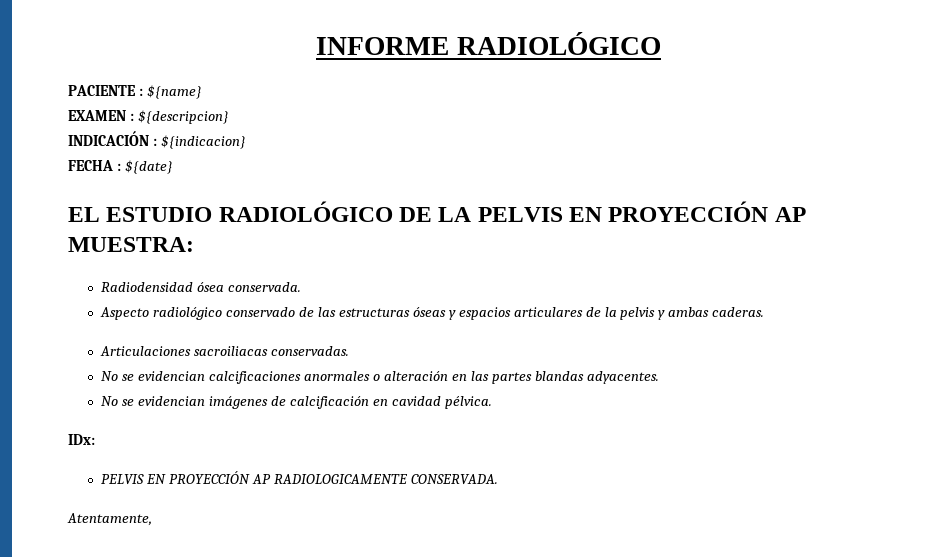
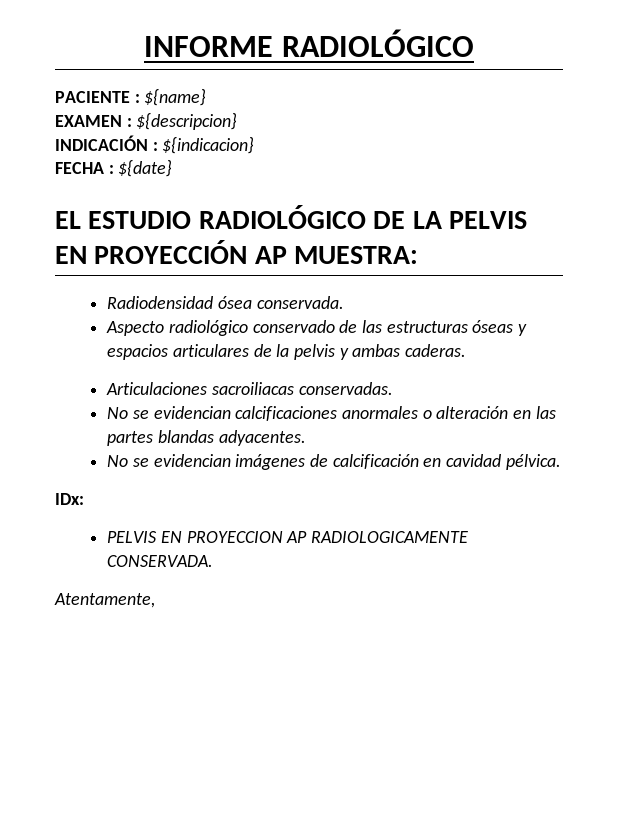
- PELVIS EN PROYECCIÓN AP RADIOLOGICAMENTE CONSERVADA.
+ PELVIS EN PROYECCION AP RADIOLOGICAMENTE CONSERVADA.

